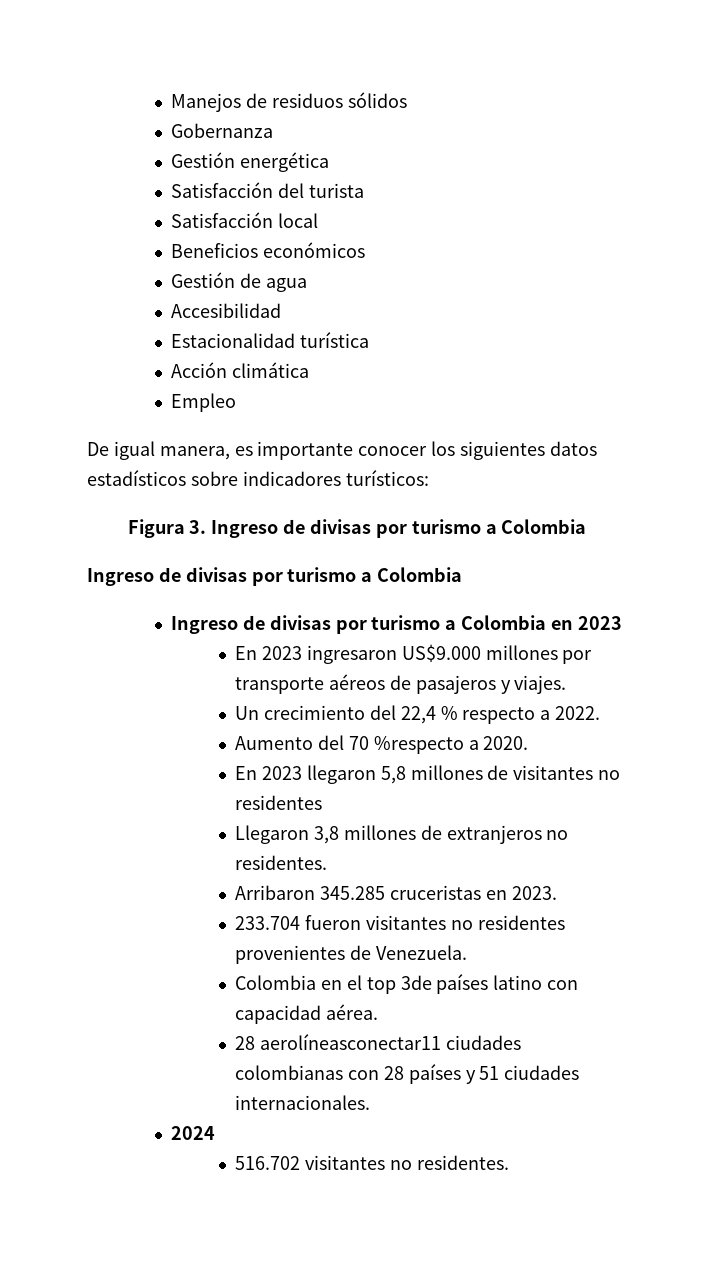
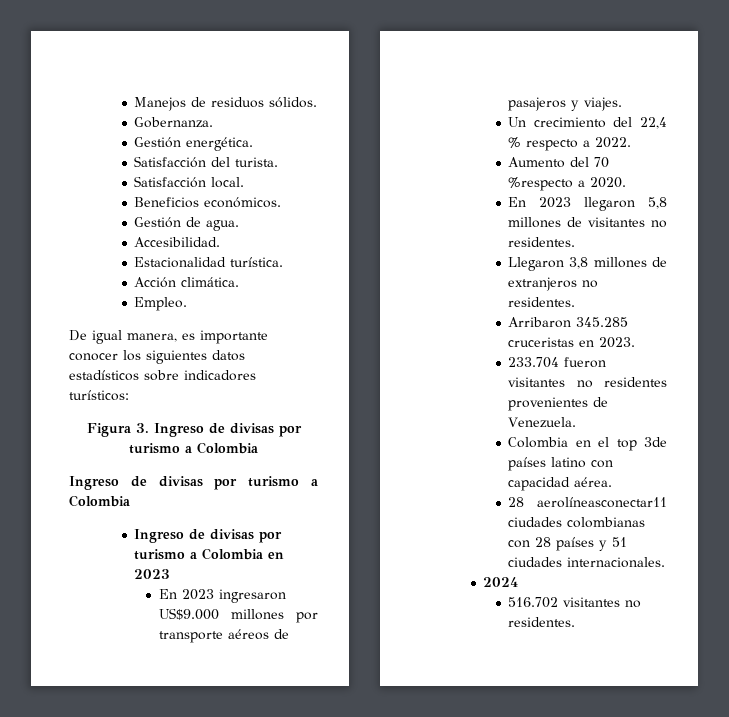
- Manejos de residuos sólidos
- Gobernanza
- Gestión energética
+ Manejos de residuos sólidos.
+ Gobernanza.
+ Gestión energética.
- Satisfacción del turista
- Satisfacción local
+ Satisfacción del turista.
+ Satisfacción local.
- Beneficios económicos
+ Beneficios económicos.
- Gestión de agua
- Accesibilidad
+ Gestión de agua.
+ Accesibilidad.
- Estacionalidad turística
+ Estacionalidad turística.
- Acción climática
- Empleo
+ Acción climática.
+ Empleo.
- En 2023 llegaron 5,8 millones de visitantes no residentes
+ En 2023 llegaron 5,8 millones de visitantes no residentes.

